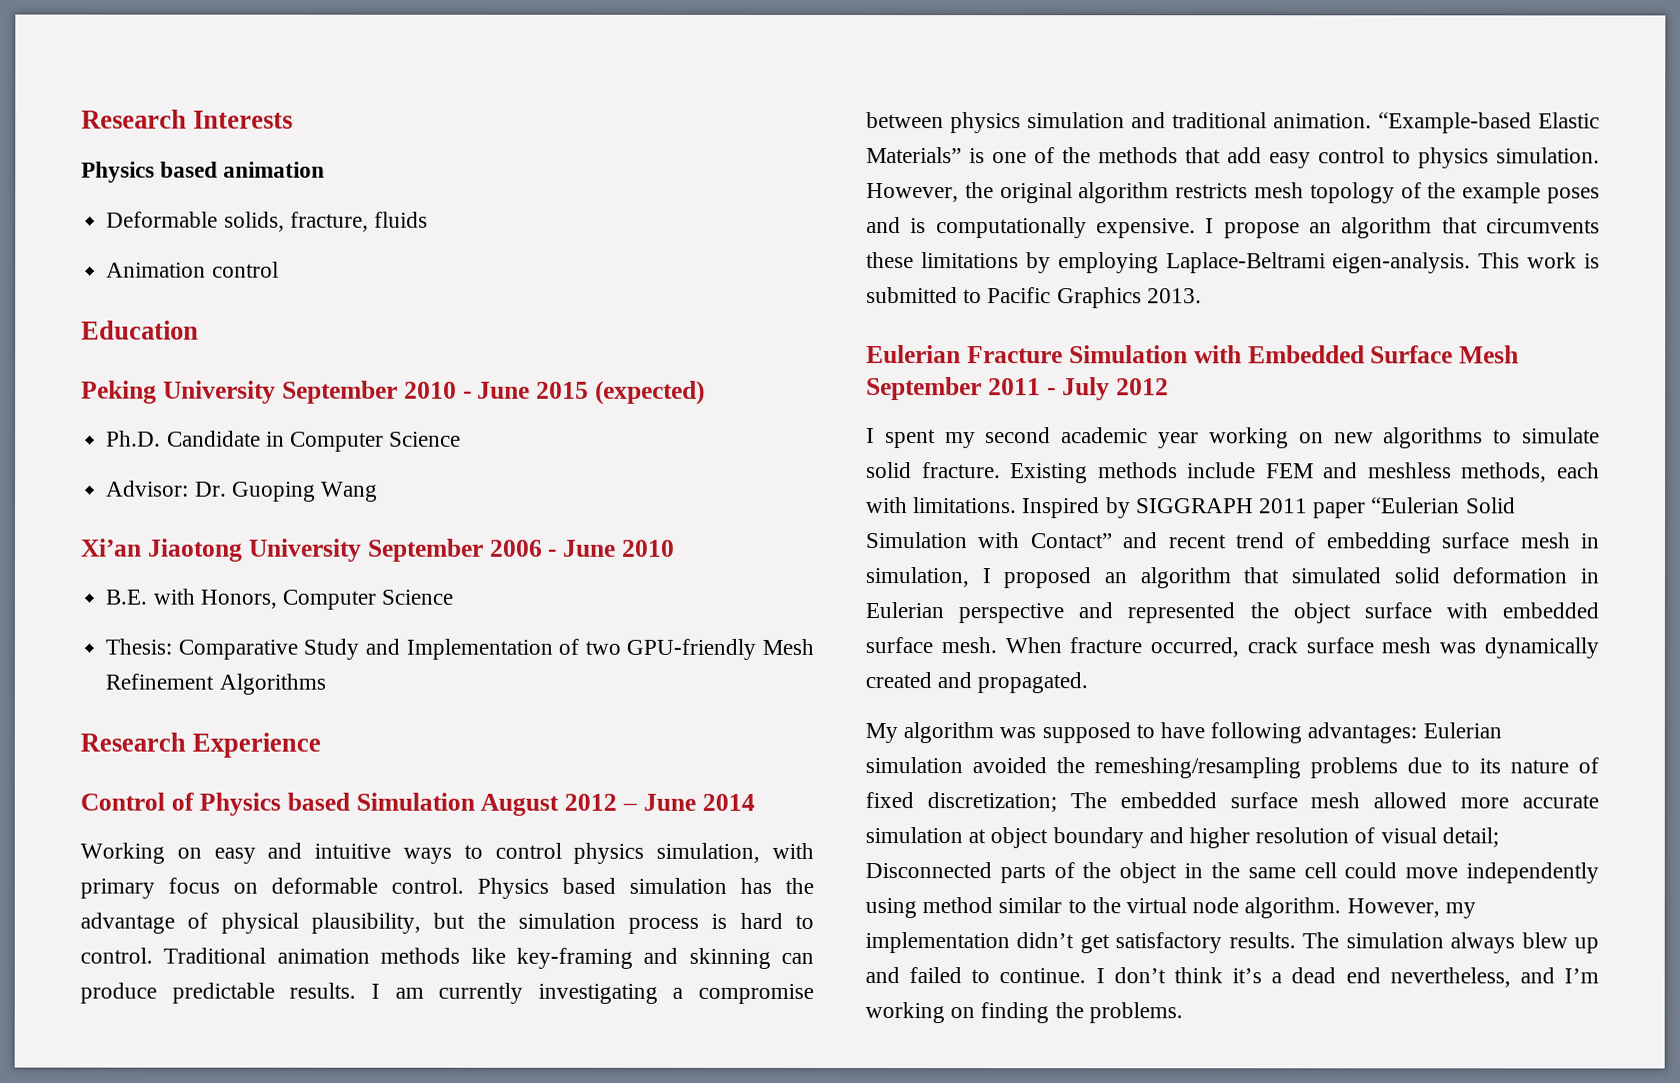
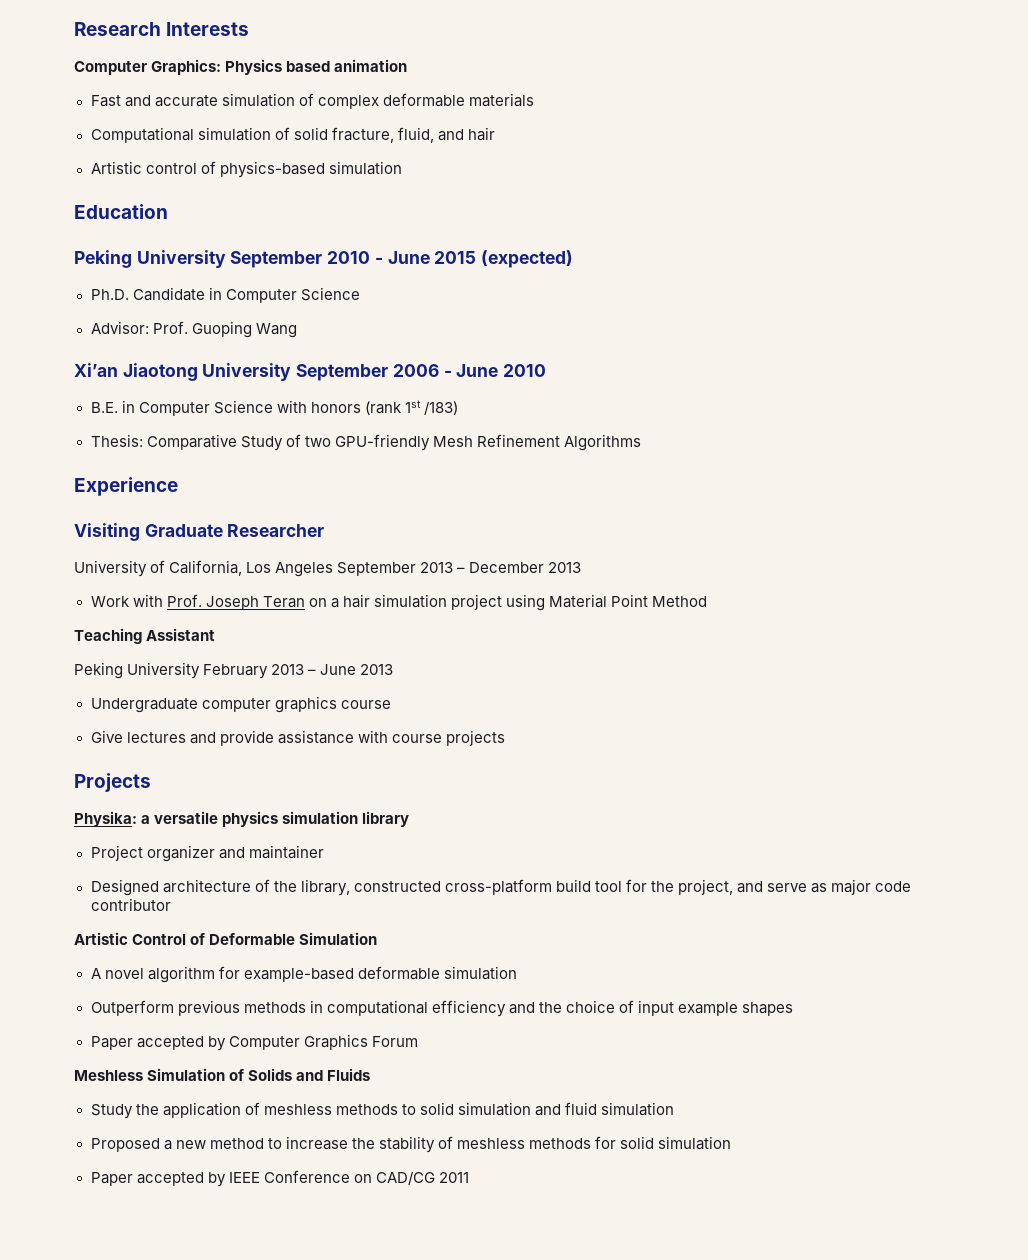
- Physics based animation
+ Computer Graphics: Physics based animation
- Deformable solids, fracture, fluids
- Animation control
+ Fast and accurate simulation of complex deformable materials
+ Computational simulation of solid fracture, fluid, and hair
+ Artistic control of physics-based simulation
- Advisor: Dr. Guoping Wang
+ Advisor: Prof. Guoping Wang
- B.E. with Honors, Computer Science
+ B.E. in Computer Science with honors (rank 1st /183)
- Thesis: Comparative Study and Implementation of two GPU-friendly Mesh Refinement Algorithms
+ Thesis: Comparative Study of two GPU-friendly Mesh Refinement Algorithms
- Research Experience
+ Experience
- Control of Physics based Simulation August 2012 – June 2014
- Working on easy and intuitive ways to control physics simulation, with primary focus on deformable control. Physics based simulation has the advantage of physical plausibility, but the simulation process is hard to control. Traditional animation methods like key-framing and skinning can produce predictable results. I am currently investigating a compromise between physics simulation and traditional animation. “Example-based Elastic Materials” is one of the methods that add easy control to physics simulation. However, the original algorithm restricts mesh topology of the example poses and is computationally expensive. I propose an algorithm that circumvents these limitations by employing Laplace-Beltrami eigen-analysis. This work is submitted to Pacific Graphics 2013.
- Eulerian Fracture Simulation with Embedded Surface Mesh September 2011 - July 2012
- I spent my second academic year working on new algorithms to simulate solid fracture. Existing methods include FEM and meshless methods, each with limitations. Inspired by SIGGRAPH 2011 paper “Eulerian Solid Simulation with Contact” and recent trend of embedding surface mesh in simulation, I proposed an algorithm that simulated solid deformation in Eulerian perspective and represented the object surface with embedded surface mesh. When fracture occurred, crack surface mesh was dynamically created and propagated.
- My algorithm was supposed to have following advantages: Eulerian simulation avoided the remeshing/resampling problems due to its nature of fixed discretization; The embedded surface mesh allowed more accurate simulation at object boundary and higher resolution of visual detail; Disconnected parts of the object in the same cell could move independently using method similar to the virtual node algorithm. However, my implementation didn’t get satisfactory results. The simulation always blew up and failed to continue. I don’t think it’s a dead end nevertheless, and I’m working on finding the problems.
+ Visiting Graduate Researcher
+ University of California, Los Angeles September 2013 – December 2013
+ Work with Prof. Joseph Teran on a hair simulation project using Material Point Method
+ Teaching Assistant
+ Peking University February 2013 – June 2013
+ Undergraduate computer graphics course
+ Give lectures and provide assistance with course projects
+ Projects
+ Physika: a versatile physics simulation library
+ Project organizer and maintainer
+ Designed architecture of the library, constructed cross-platform build tool for the project, and serve as major code contributor
+ Artistic Control of Deformable Simulation
+ A novel algorithm for example-based deformable simulation
+ Outperform previous methods in computational efficiency and the choice of input example shapes
+ Paper accepted by Computer Graphics Forum
+ Meshless Simulation of Solids and Fluids
+ Study the application of meshless methods to solid simulation and fluid simulation
+ Proposed a new method to increase the stability of meshless methods for solid simulation
+ Paper accepted by IEEE Conference on CAD/CG 2011

